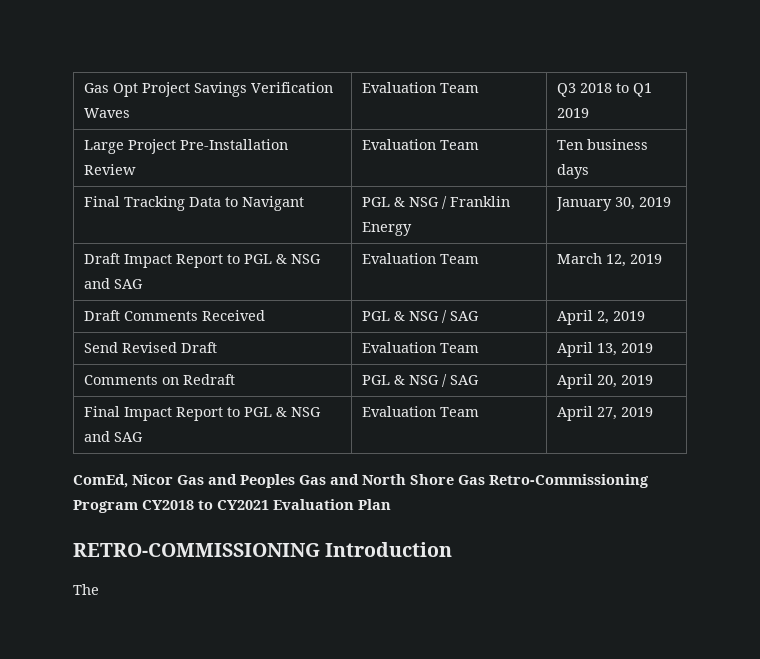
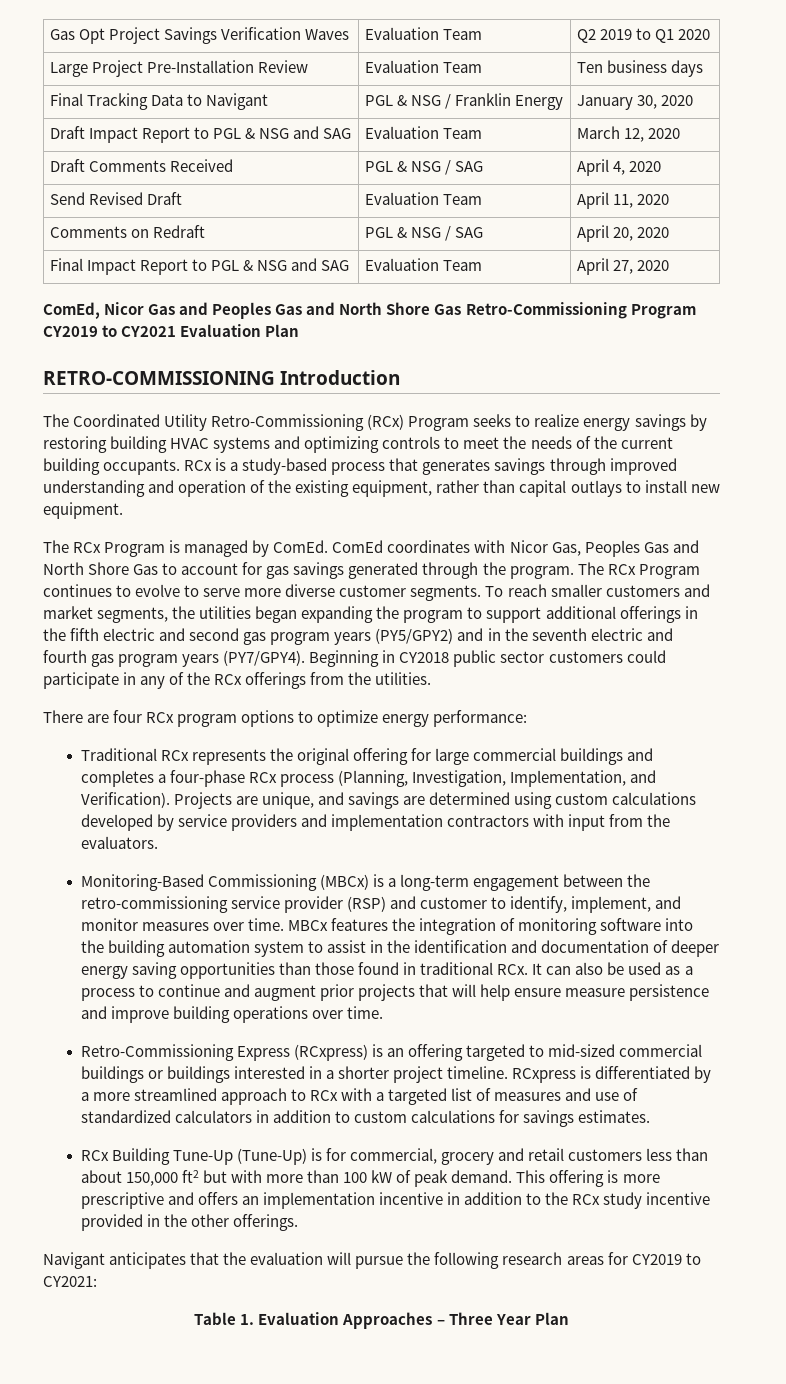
- Gas Opt Project Savings Verification Waves | Evaluation Team | Q3 2018 to Q1 2019
+ Gas Opt Project Savings Verification Waves | Evaluation Team | Q2 2019 to Q1 2020
- Final Tracking Data to Navigant | PGL & NSG / Franklin Energy | January 30, 2019
+ Final Tracking Data to Navigant | PGL & NSG / Franklin Energy | January 30, 2020
- Draft Impact Report to PGL & NSG and SAG | Evaluation Team | March 12, 2019
+ Draft Impact Report to PGL & NSG and SAG | Evaluation Team | March 12, 2020
- Draft Comments Received | PGL & NSG / SAG | April 2, 2019
+ Draft Comments Received | PGL & NSG / SAG | April 4, 2020
- Send Revised Draft | Evaluation Team | April 13, 2019
+ Send Revised Draft | Evaluation Team | April 11, 2020
- Comments on Redraft | PGL & NSG / SAG | April 20, 2019
+ Comments on Redraft | PGL & NSG / SAG | April 20, 2020
- Final Impact Report to PGL & NSG and SAG | Evaluation Team | April 27, 2019
+ Final Impact Report to PGL & NSG and SAG | Evaluation Team | April 27, 2020
- ComEd, Nicor Gas and Peoples Gas and North Shore Gas Retro-Commissioning Program CY2018 to CY2021 Evaluation Plan
+ ComEd, Nicor Gas and Peoples Gas and North Shore Gas Retro-Commissioning Program CY2019 to CY2021 Evaluation Plan
- The
+ The Coordinated Utility Retro-Commissioning (RCx) Program seeks to realize energy savings by restoring building HVAC systems and optimizing controls to meet the needs of the current building occupants. RCx is a study-based process that generates savings through improved understanding and operation of the existing equipment, rather than capital outlays to install new equipment.
+ The RCx Program is managed by ComEd. ComEd coordinates with Nicor Gas, Peoples Gas and North Shore Gas to account for gas savings generated through the program. The RCx Program continues to evolve to serve more diverse customer segments. To reach smaller customers and market segments, the utilities began expanding the program to support additional offerings in the fifth electric and second gas program years (PY5/GPY2) and in the seventh electric and fourth gas program years (PY7/GPY4). Beginning in CY2018 public sector customers could participate in any of the RCx offerings from the utilities.
+ There are four RCx program options to optimize energy performance:
+ Traditional RCx represents the original offering for large commercial buildings and completes a four-phase RCx process (Planning, Investigation, Implementation, and Verification). Projects are unique, and savings are determined using custom calculations developed by service providers and implementation contractors with input from the evaluators.
+ Monitoring-Based Commissioning (MBCx) is a long-term engagement between the retro-commissioning service provider (RSP) and customer to identify, implement, and monitor measures over time. MBCx features the integration of monitoring software into the building automation system to assist in the identification and documentation of deeper energy saving opportunities than those found in traditional RCx. It can also be used as a process to continue and augment prior projects that will help ensure measure persistence and improve building operations over time.
+ Retro-Commissioning Express (RCxpress) is an offering targeted to mid-sized commercial buildings or buildings interested in a shorter project timeline. RCxpress is differentiated by a more streamlined approach to RCx with a targeted list of measures and use of standardized calculators in addition to custom calculations for savings estimates.
+ RCx Building Tune-Up (Tune-Up) is for commercial, grocery and retail customers less than about 150,000 ft2 but with more than 100 kW of peak demand. This offering is more prescriptive and offers an implementation incentive in addition to the RCx study incentive provided in the other offerings.
+ Navigant anticipates that the evaluation will pursue the following research areas for CY2019 to CY2021:
+ Table 1. Evaluation Approaches – Three Year Plan

